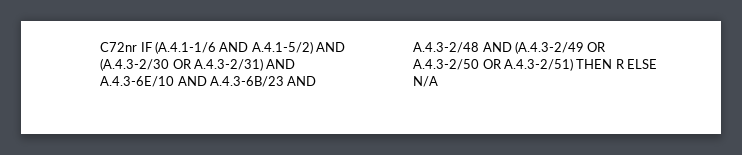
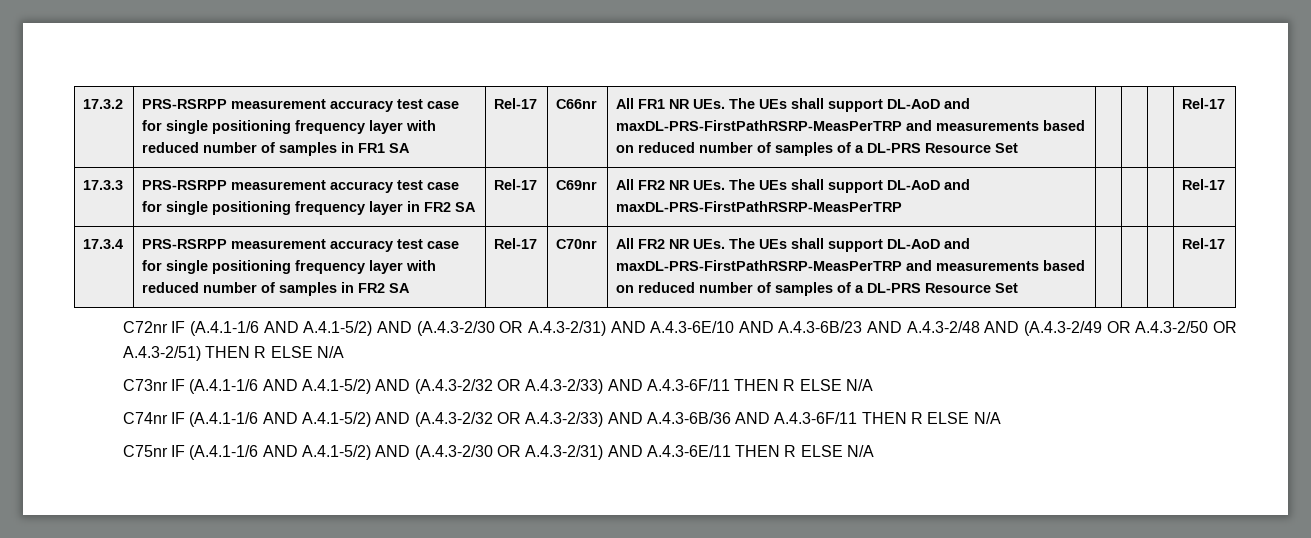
+ 17.3.2 | PRS-RSRPP measurement accuracy test case for single positioning frequency layer with reduced number of samples in FR1 SA | Rel-17 | C66nr | All FR1 NR UEs. The UEs shall support DL-AoD and maxDL-PRS-FirstPathRSRP-MeasPerTRP and measurements based on reduced number of samples of a DL-PRS Resource Set | | | | Rel-17
+ 17.3.3 | PRS-RSRPP measurement accuracy test case for single positioning frequency layer in FR2 SA | Rel-17 | C69nr | All FR2 NR UEs. The UEs shall support DL-AoD and maxDL-PRS-FirstPathRSRP-MeasPerTRP | | | | Rel-17
+ 17.3.4 | PRS-RSRPP measurement accuracy test case for single positioning frequency layer with reduced number of samples in FR2 SA | Rel-17 | C70nr | All FR2 NR UEs. The UEs shall support DL-AoD and maxDL-PRS-FirstPathRSRP-MeasPerTRP and measurements based on reduced number of samples of a DL-PRS Resource Set | | | | Rel-17
+ C73nr IF (A.4.1-1/6 AND A.4.1-5/2) AND (A.4.3-2/32 OR A.4.3-2/33) AND A.4.3-6F/11 THEN R ELSE N/A
+ C74nr IF (A.4.1-1/6 AND A.4.1-5/2) AND (A.4.3-2/32 OR A.4.3-2/33) AND A.4.3-6B/36 AND A.4.3-6F/11 THEN R ELSE N/A
+ C75nr IF (A.4.1-1/6 AND A.4.1-5/2) AND (A.4.3-2/30 OR A.4.3-2/31) AND A.4.3-6E/11 THEN R ELSE N/A

